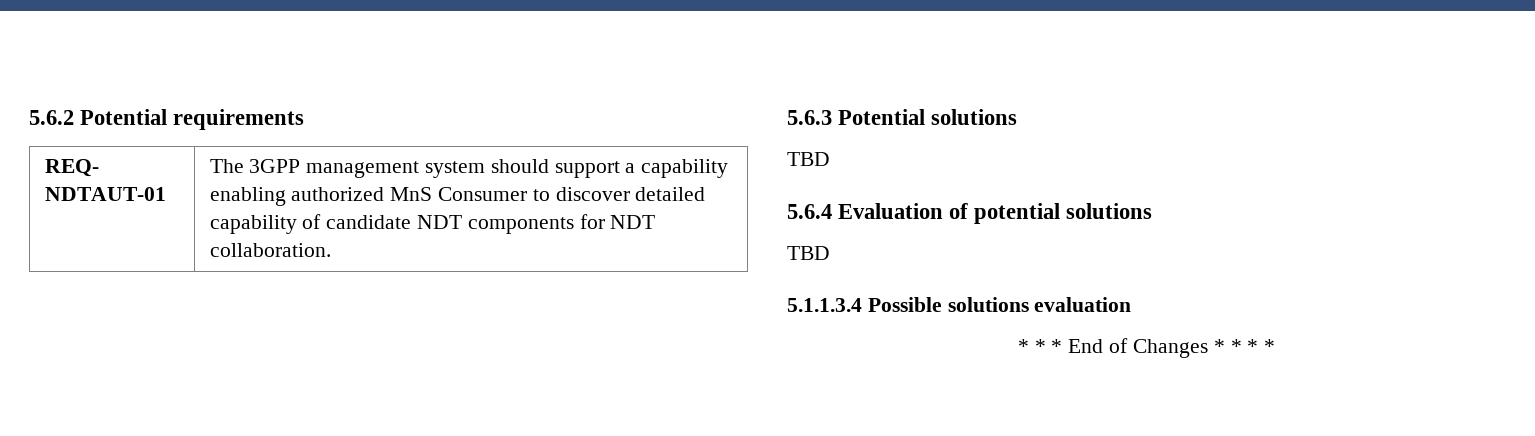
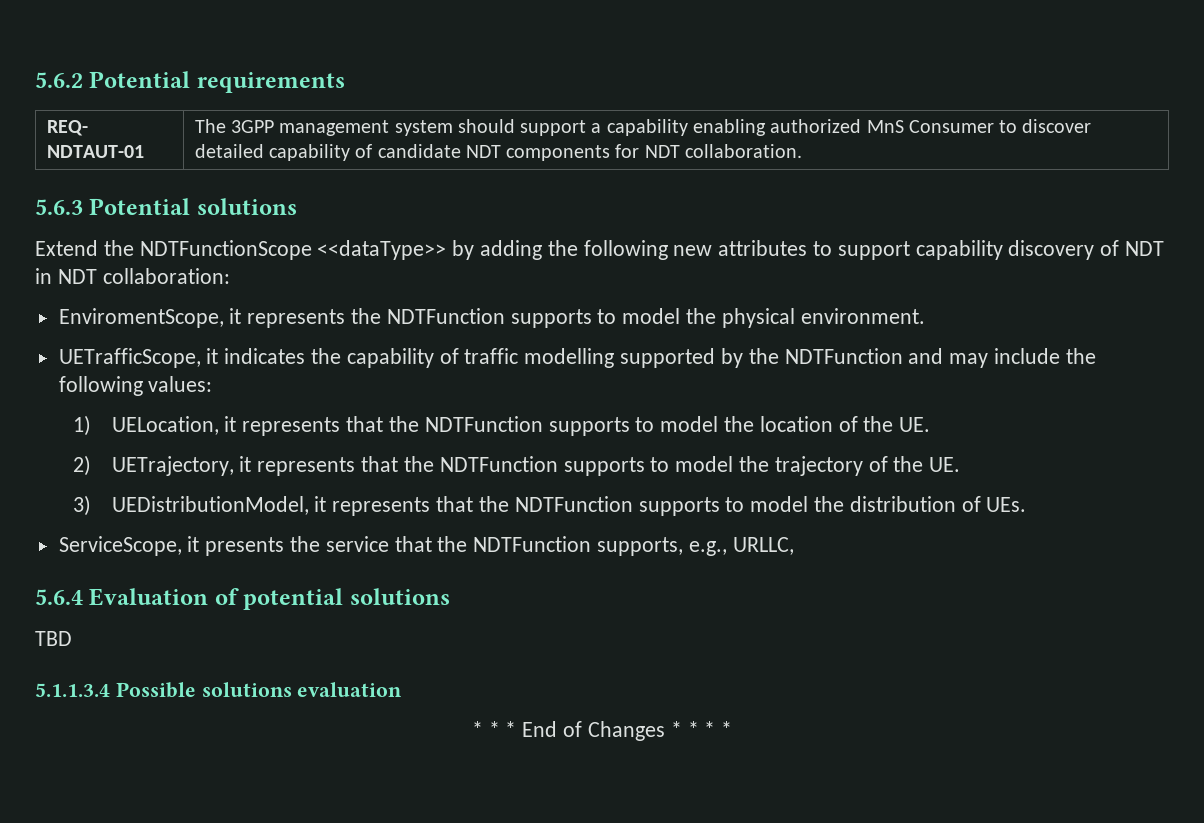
  5.6.3 Potential solutions
- TBD
+ Extend the NDTFunctionScope <<dataType>> by adding the following new attributes to support capability discovery of NDT in NDT collaboration:
+ EnviromentScope, it represents the NDTFunction supports to model the physical environment.
+ UETrafficScope, it indicates the capability of traffic modelling supported by the NDTFunction and may include the following values:
+ 1) UELocation, it represents that the NDTFunction supports to model the location of the UE.
+ 2) UETrajectory, it represents that the NDTFunction supports to model the trajectory of the UE.
+ 3) UEDistributionModel, it represents that the NDTFunction supports to model the distribution of UEs.
+ ServiceScope, it presents the service that the NDTFunction supports, e.g., URLLC,

